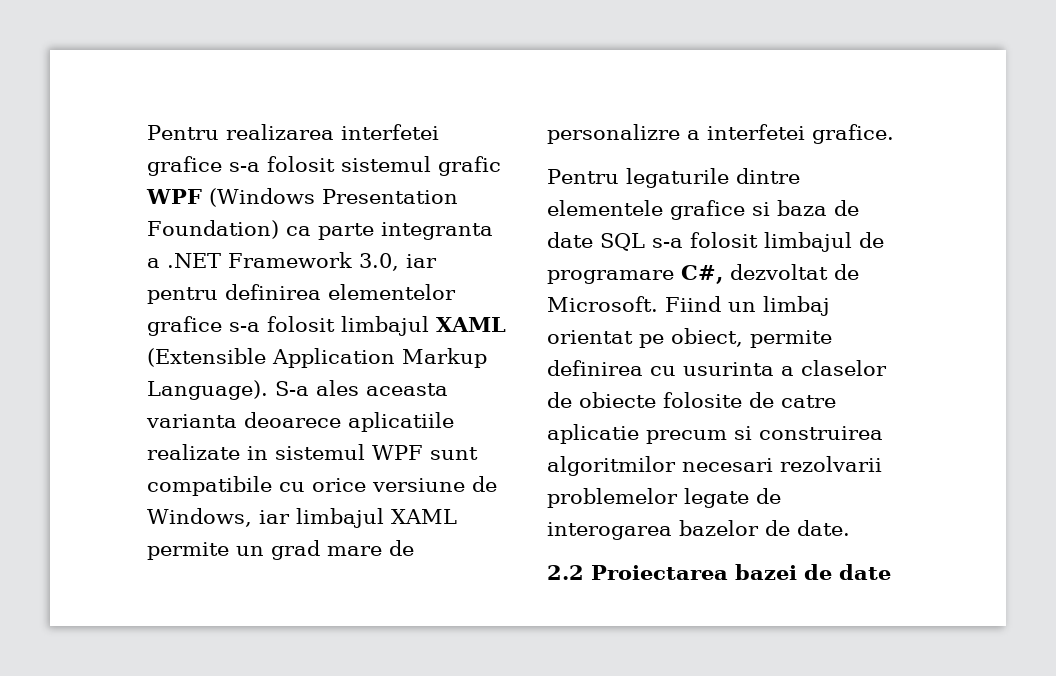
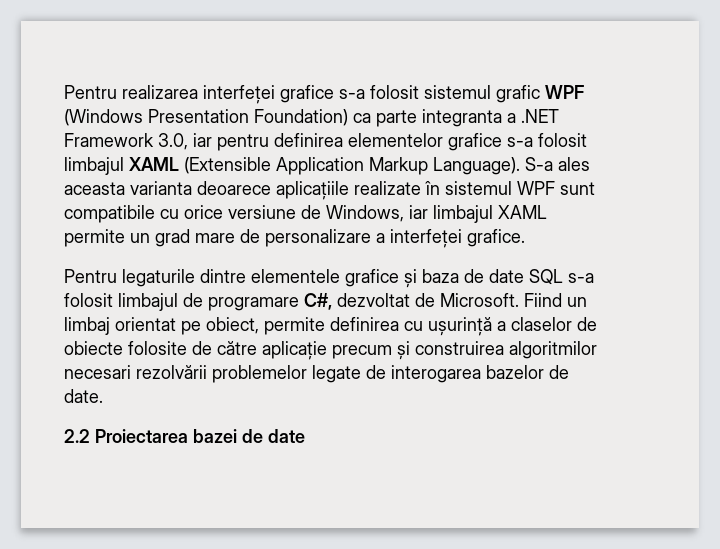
- Pentru realizarea interfetei grafice s-a folosit sistemul grafic WPF (Windows Presentation Foundation) ca parte integranta a .NET Framework 3.0, iar pentru definirea elementelor grafice s-a folosit limbajul XAML (Extensible Application Markup Language).
+ Pentru realizarea interfeței grafice s-a folosit sistemul grafic WPF (Windows Presentation Foundation) ca parte integranta a .NET Framework 3.0, iar pentru definirea elementelor grafice s-a folosit limbajul XAML (Extensible Application Markup Language).
- S-a ales aceasta varianta deoarece aplicatiile realizate in sistemul WPF sunt compatibile cu orice versiune de Windows, iar limbajul XAML permite un grad mare de personalizre a interfetei grafice.
+ S-a ales aceasta varianta deoarece aplicațiile realizate în sistemul WPF sunt compatibile cu orice versiune de Windows, iar limbajul XAML permite un grad mare de personalizare a interfeței grafice.
- Pentru legaturile dintre elementele grafice si baza de date SQL s-a folosit limbajul de programare C#, dezvoltat de Microsoft.
+ Pentru legaturile dintre elementele grafice și baza de date SQL s-a folosit limbajul de programare C#, dezvoltat de Microsoft.
- Fiind un limbaj orientat pe obiect, permite definirea cu usurinta a claselor de obiecte folosite de catre aplicatie precum si construirea algoritmilor necesari rezolvarii problemelor legate de interogarea bazelor de date.
+ Fiind un limbaj orientat pe obiect, permite definirea cu ușurință a claselor de obiecte folosite de către aplicație precum și construirea algoritmilor necesari rezolvării problemelor legate de interogarea bazelor de date.

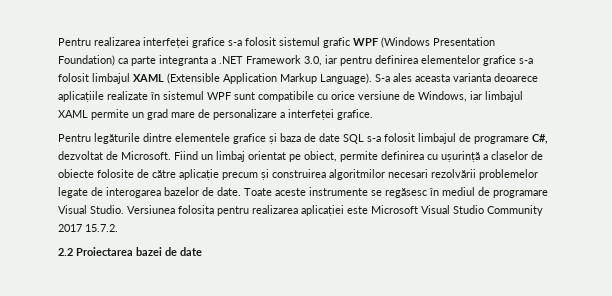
- Pentru legaturile dintre elementele grafice și baza de date SQL s-a folosit limbajul de programare C#, dezvoltat de Microsoft.
+ Pentru legăturile dintre elementele grafice și baza de date SQL s-a folosit limbajul de programare C#, dezvoltat de Microsoft.
+ Toate aceste instrumente se regăsesc în mediul de programare Visual Studio. Versiunea folosita pentru realizarea aplicației este Microsoft Visual Studio Community 2017 15.7.2.

